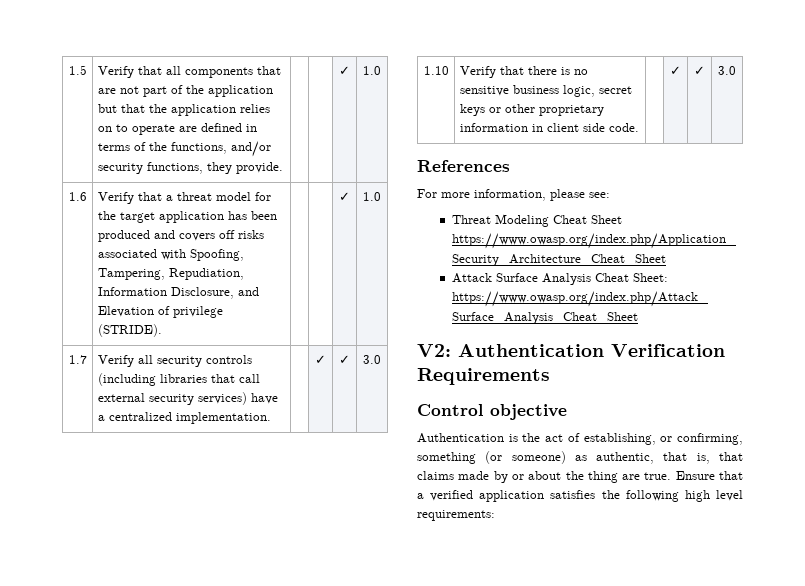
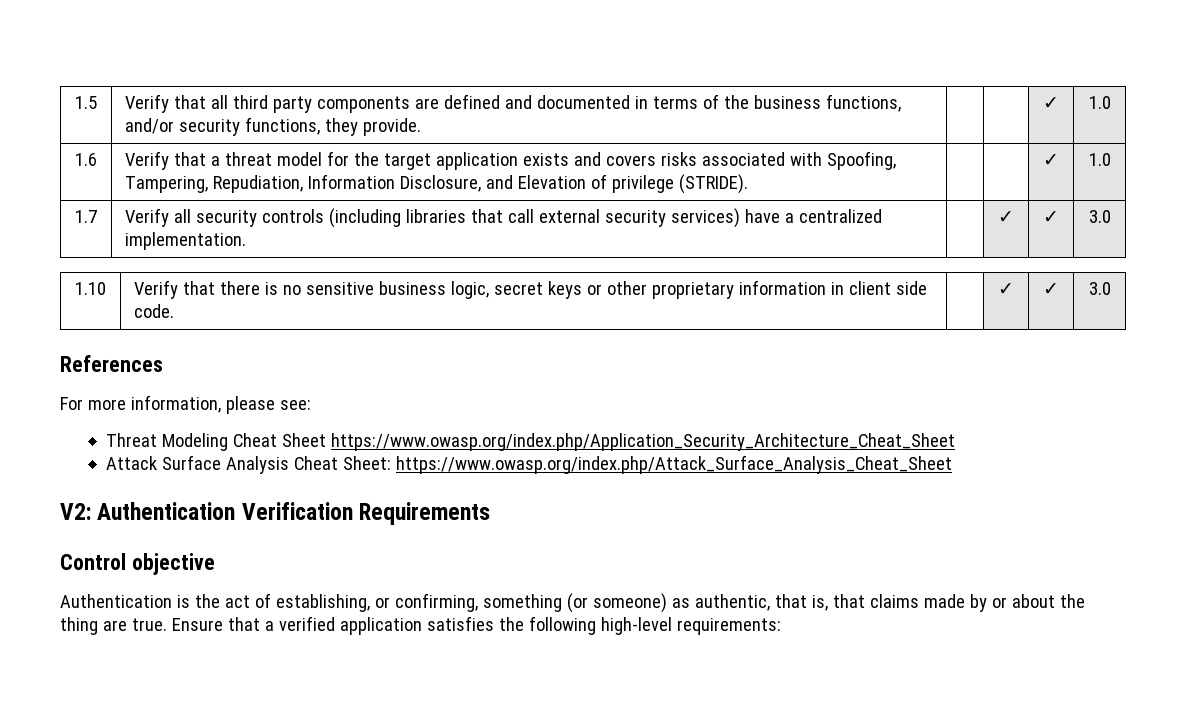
- 1.5 | Verify that all components that are not part of the application but that the application relies on to operate are defined in terms of the functions, and/or security functions, they provide. | | | ✓ | 1.0
+ 1.5 | Verify that all third party components are defined and documented in terms of the business functions, and/or security functions, they provide. | | | ✓ | 1.0
- 1.6 | Verify that a threat model for the target application has been produced and covers off risks associated with Spoofing, Tampering, Repudiation, Information Disclosure, and Elevation of privilege (STRIDE). | | | ✓ | 1.0
+ 1.6 | Verify that a threat model for the target application exists and covers risks associated with Spoofing, Tampering, Repudiation, Information Disclosure, and Elevation of privilege (STRIDE). | | | ✓ | 1.0
- Ensure that a verified application satisfies the following high level requirements:
+ Ensure that a verified application satisfies the following high-level requirements:

